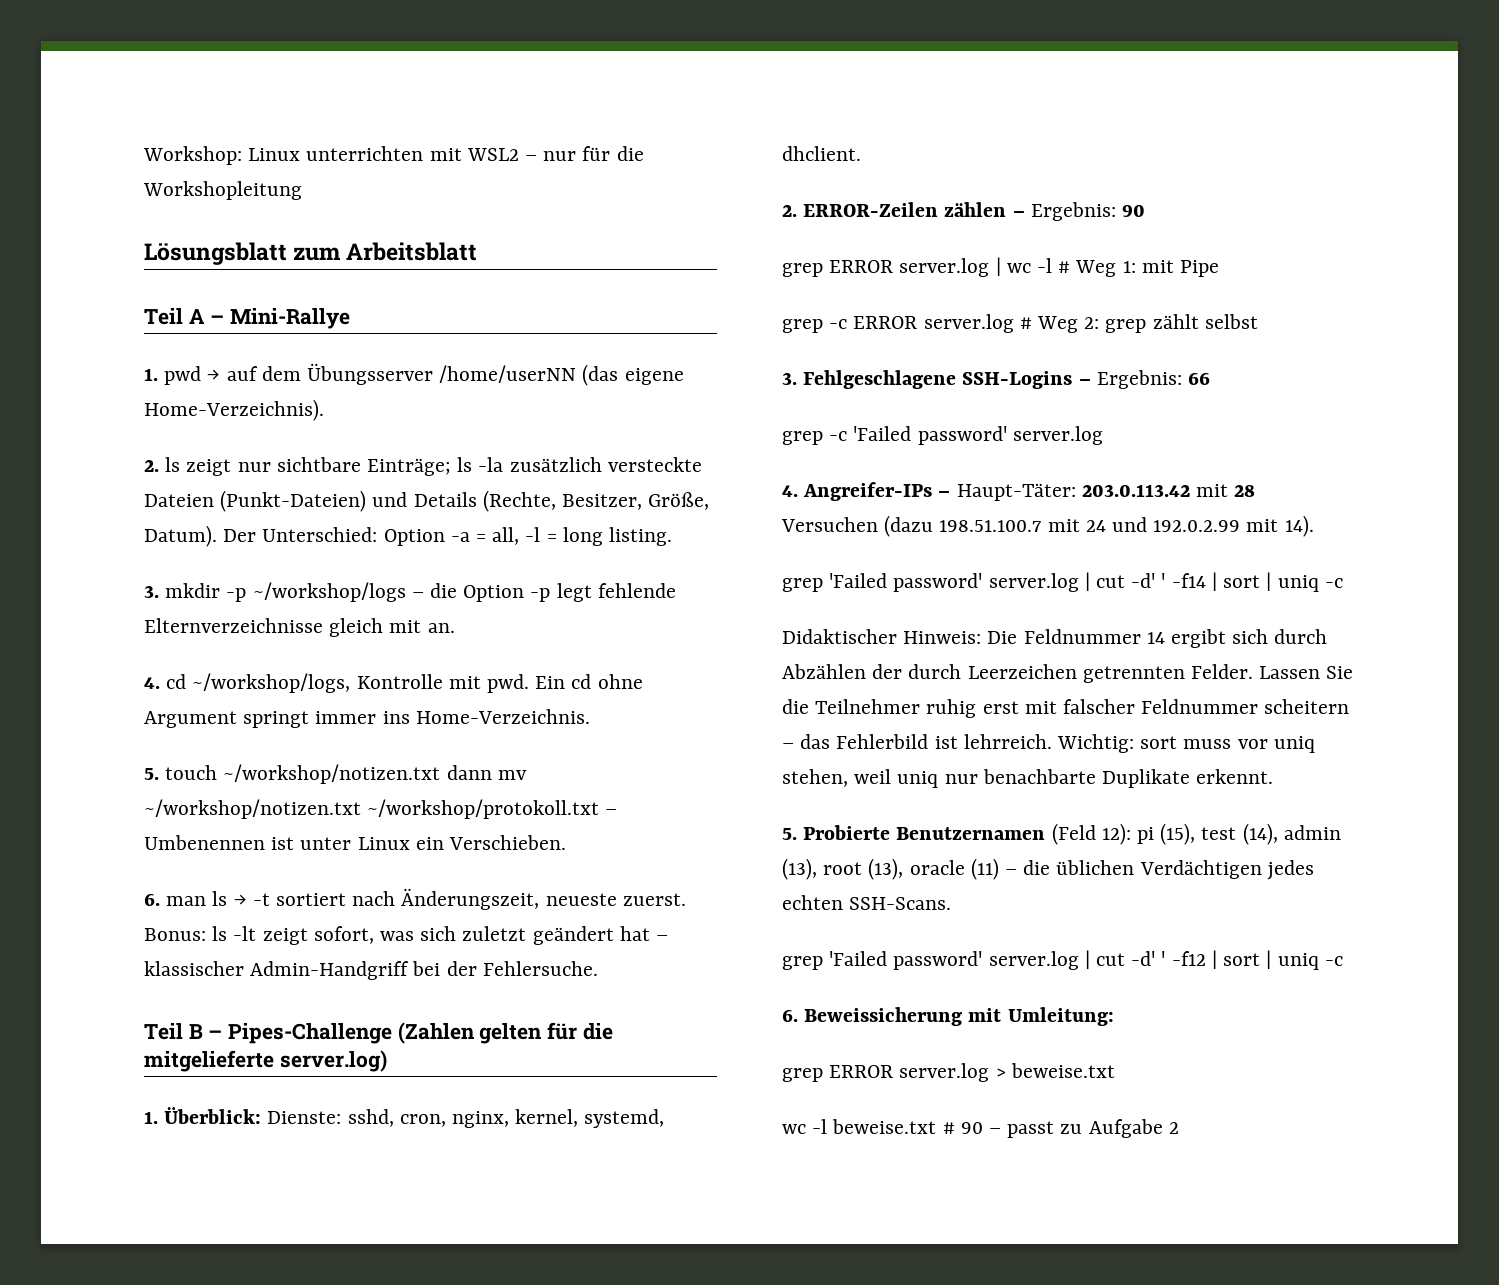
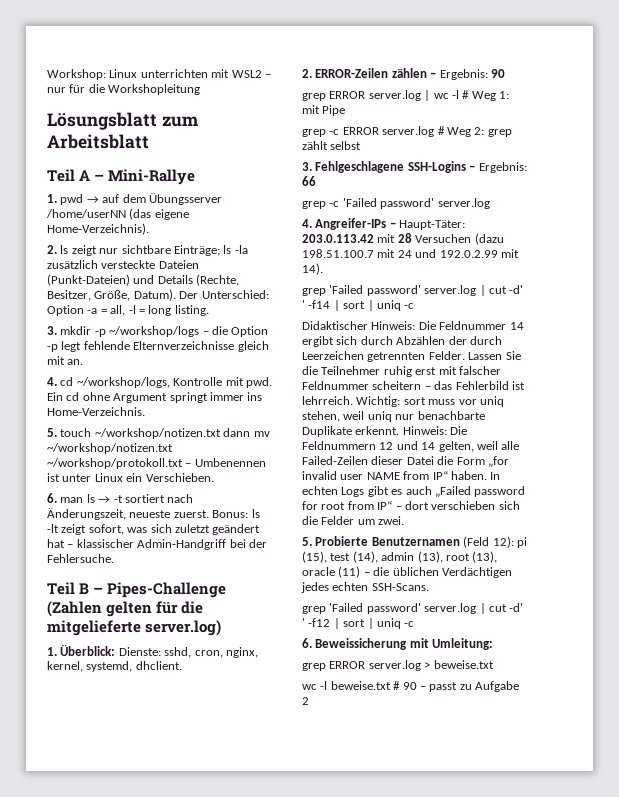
+ Hinweis: Die Feldnummern 12 und 14 gelten, weil alle Failed-Zeilen dieser Datei die Form „for invalid user NAME from IP“ haben. In echten Logs gibt es auch „Failed password for root from IP“ – dort verschieben sich die Felder um zwei.

